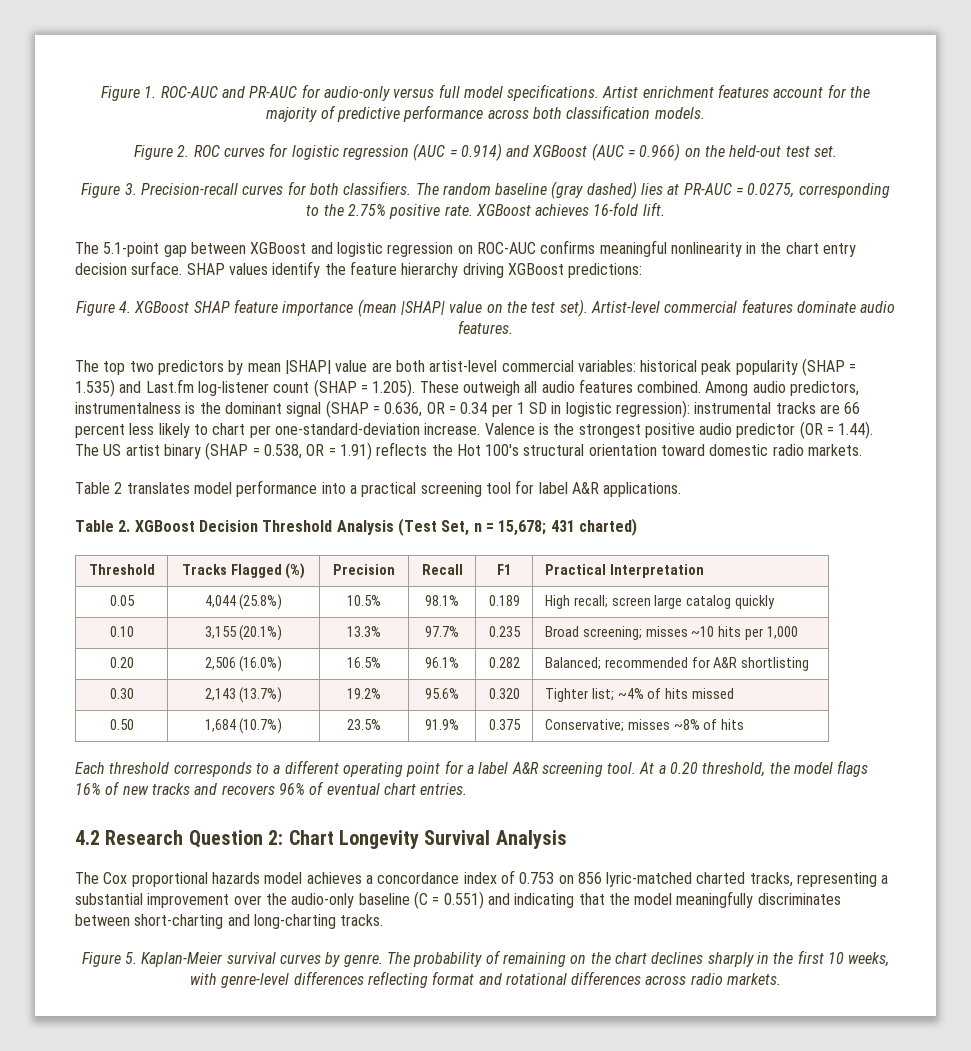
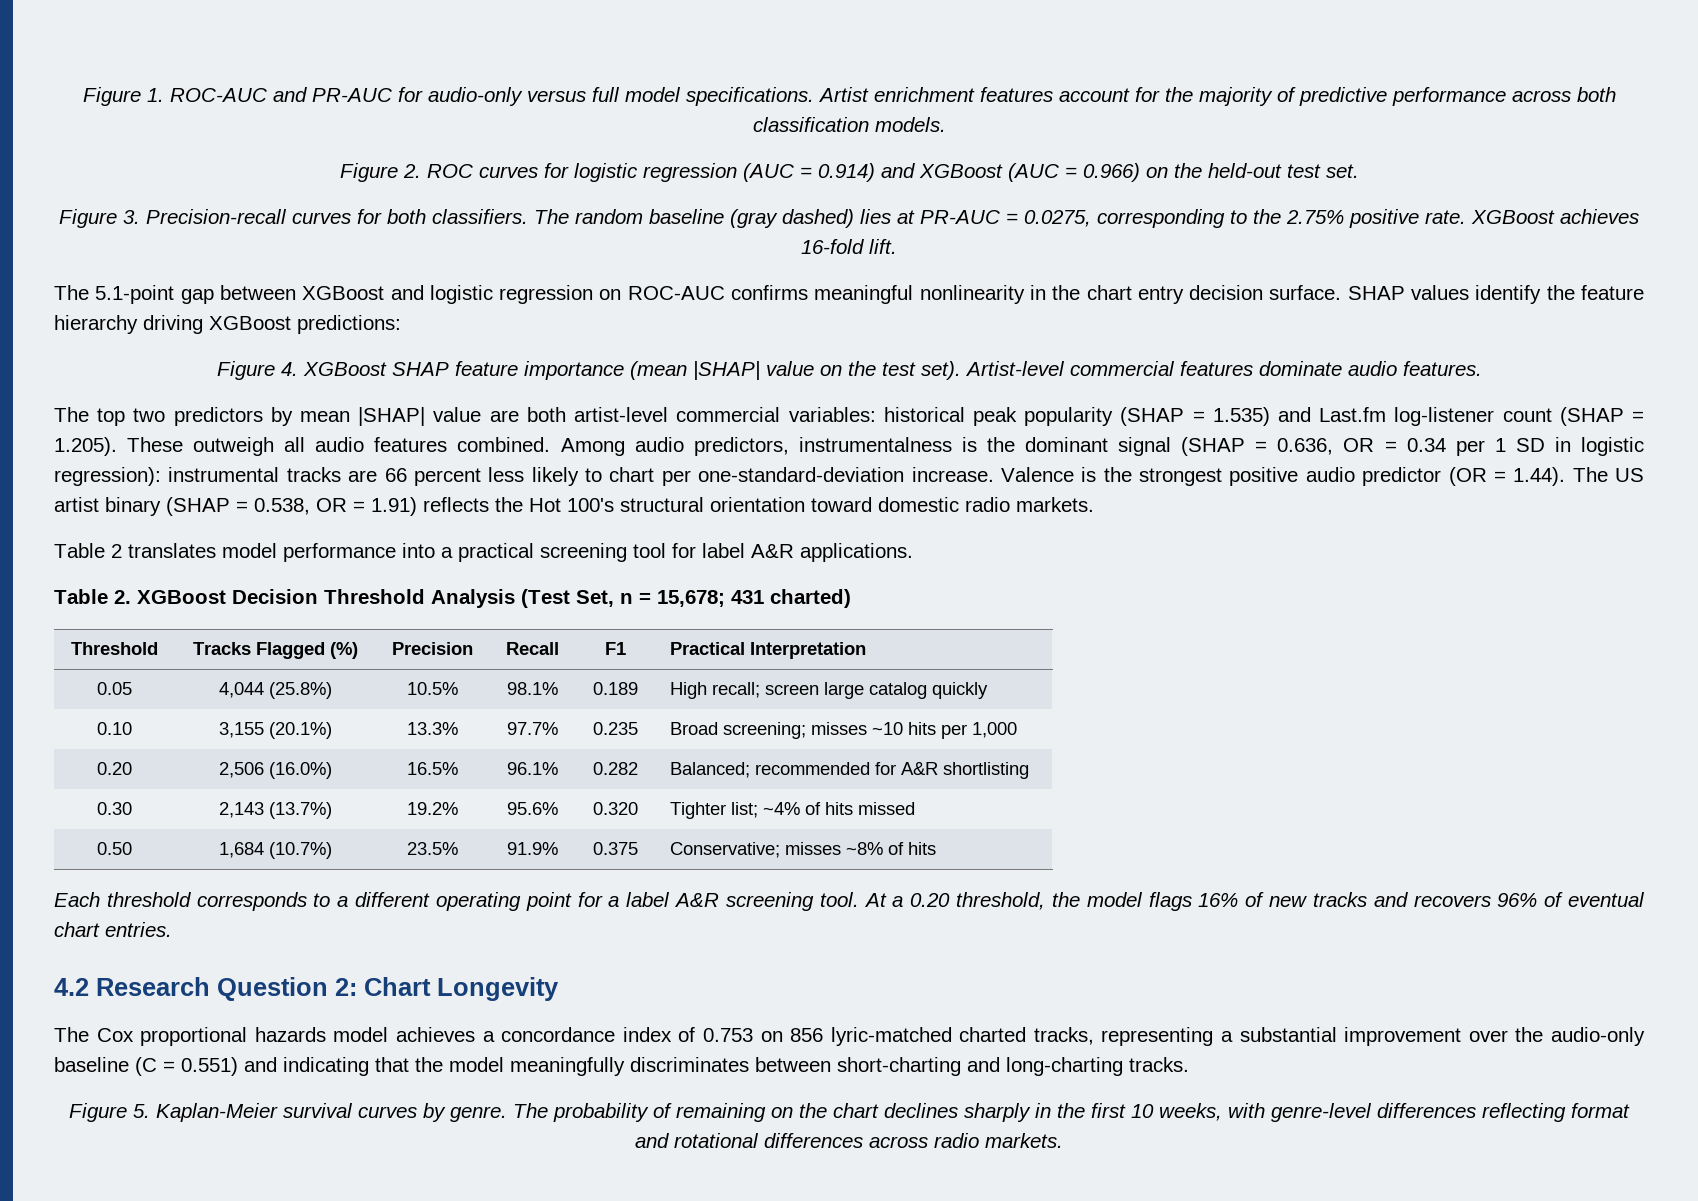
- 4.2 Research Question 2: Chart Longevity Survival Analysis
+ 4.2 Research Question 2: Chart Longevity

